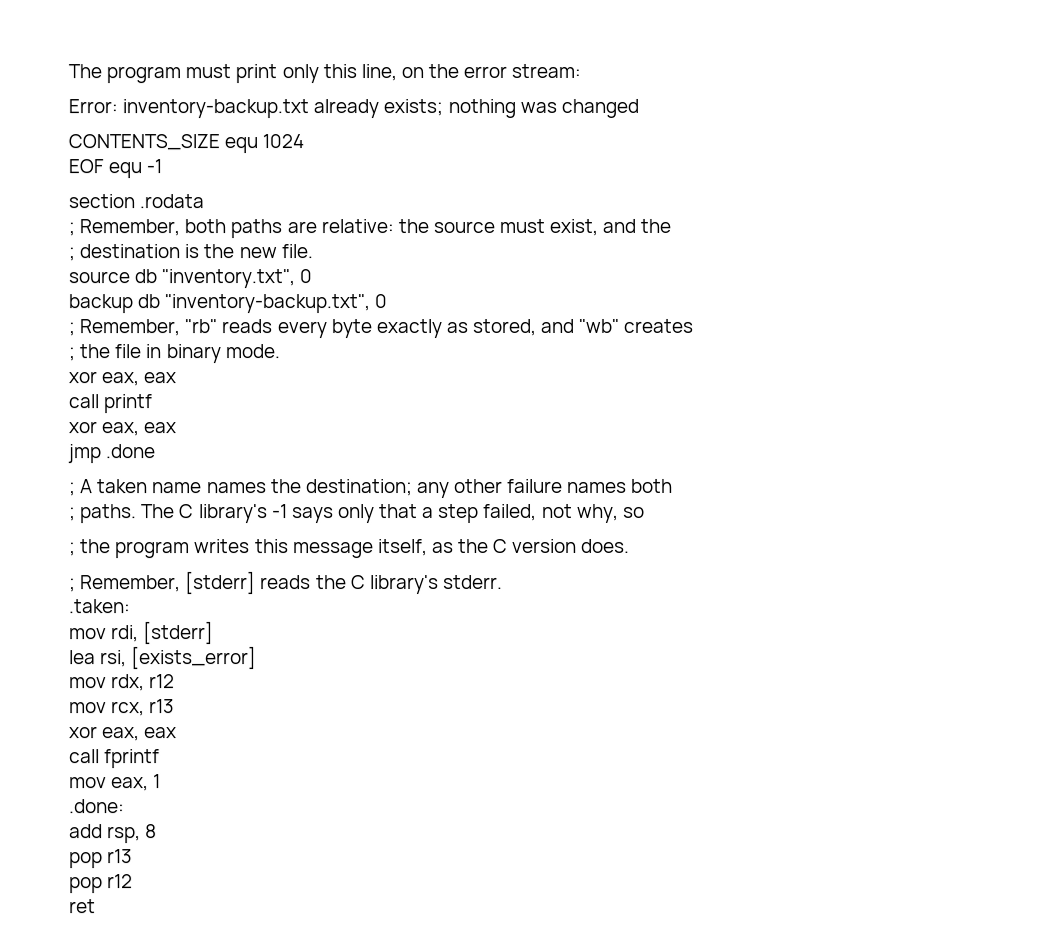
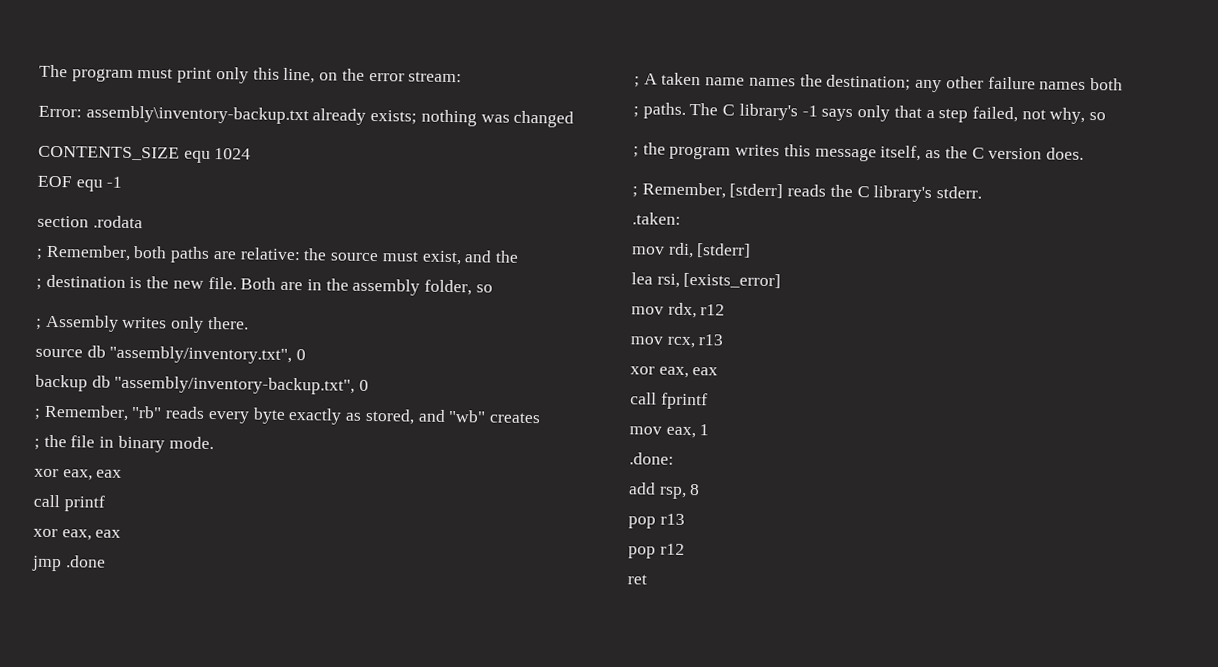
- Error: inventory-backup.txt already exists; nothing was changed
+ Error: assembly\inventory-backup.txt already exists; nothing was changed
+ Both are in the assembly folder, so
+ ; Assembly writes only there.
- source db "inventory.txt", 0
+ source db "assembly/inventory.txt", 0
- backup db "inventory-backup.txt", 0
+ backup db "assembly/inventory-backup.txt", 0

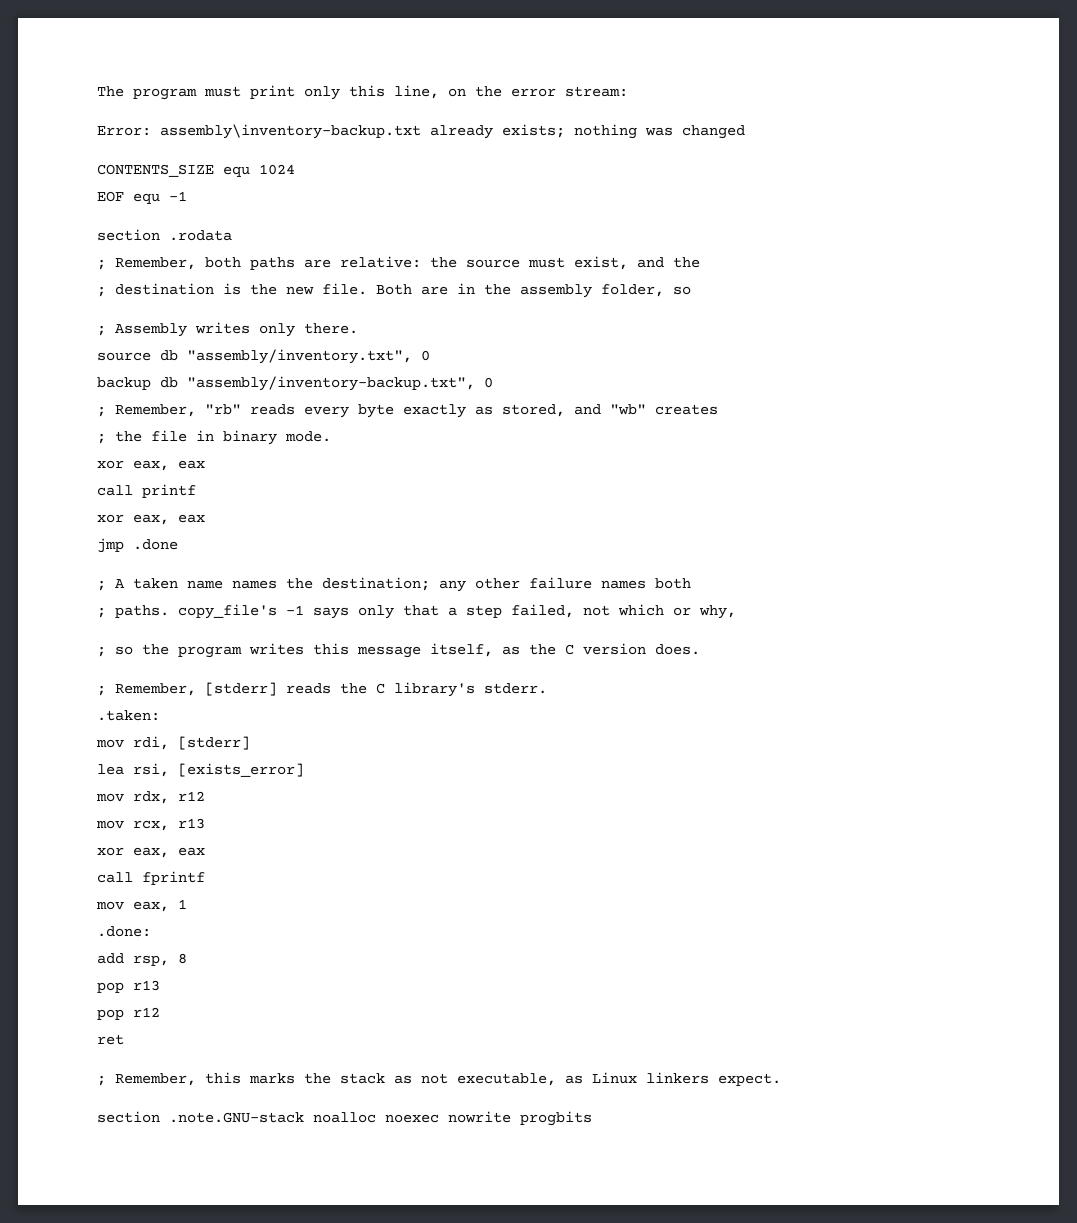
- ; paths. The C library's -1 says only that a step failed, not why, so
- ; the program writes this message itself, as the C version does.
+ ; paths. copy_file's -1 says only that a step failed, not which or why,
+ ; so the program writes this message itself, as the C version does.
+ ; Remember, this marks the stack as not executable, as Linux linkers expect.
+ section .note.GNU-stack noalloc noexec nowrite progbits

